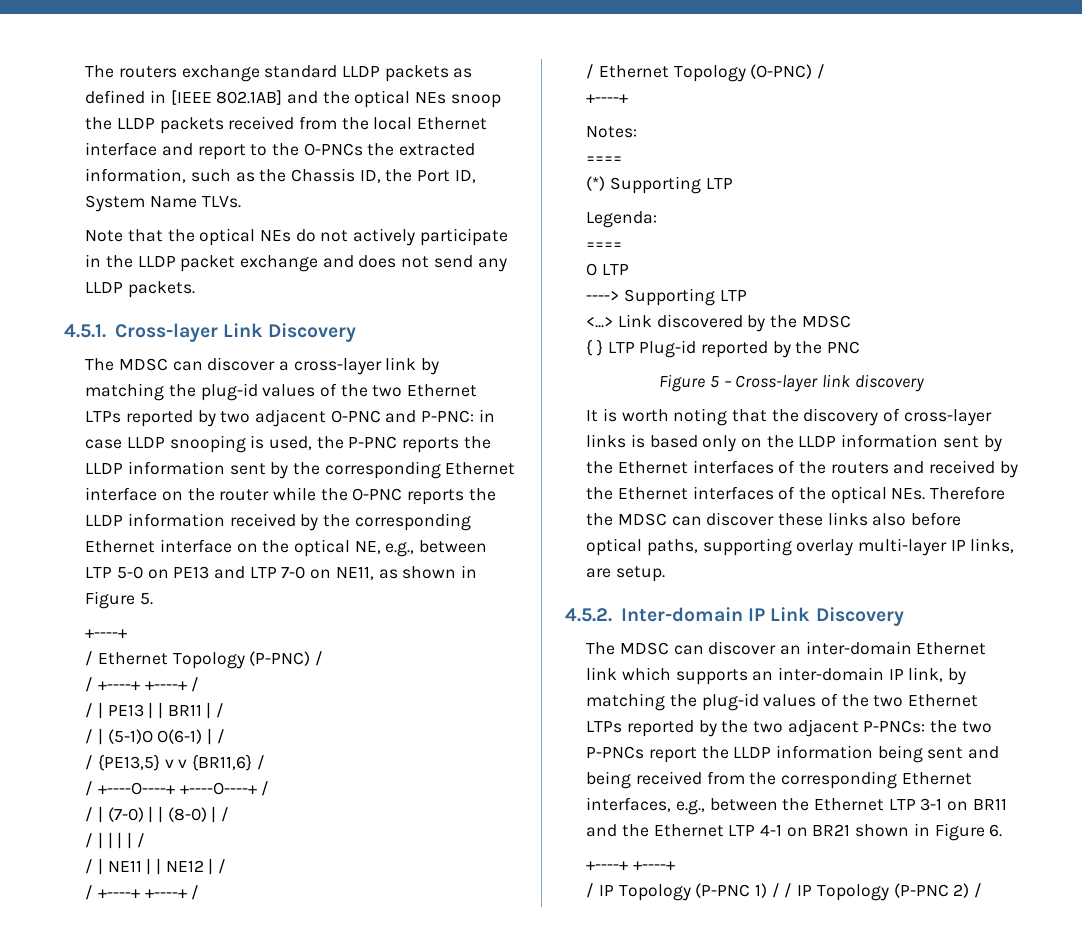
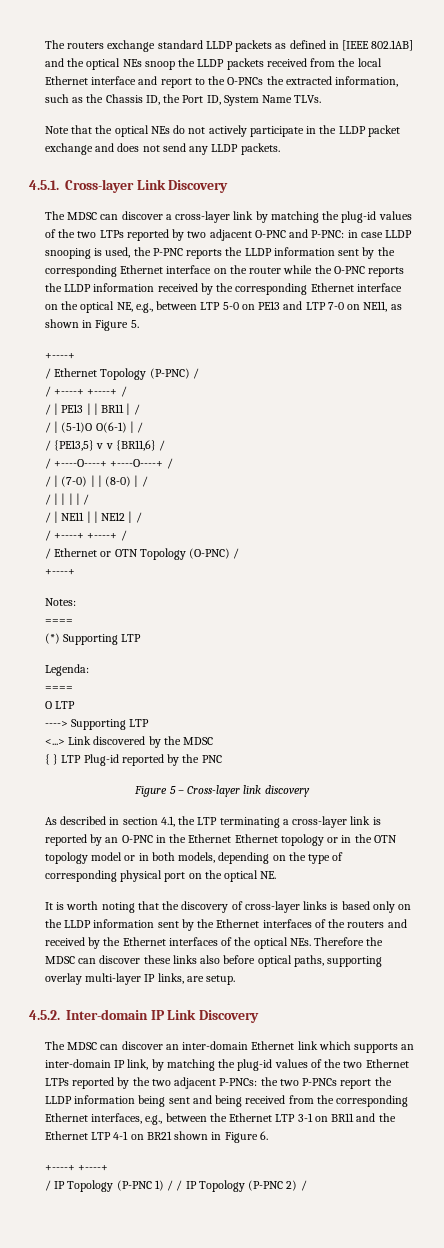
- The MDSC can discover a cross-layer link by matching the plug-id values of the two Ethernet LTPs reported by two adjacent O-PNC and P-PNC:
+ The MDSC can discover a cross-layer link by matching the plug-id values of the two LTPs reported by two adjacent O-PNC and P-PNC:
- / Ethernet Topology (O-PNC) /
+ / Ethernet or OTN Topology (O-PNC) /
+ As described in section 4.1, the LTP terminating a cross-layer link is reported by an O-PNC in the Ethernet Ethernet topology or in the OTN topology model or in both models, depending on the type of corresponding physical port on the optical NE.

